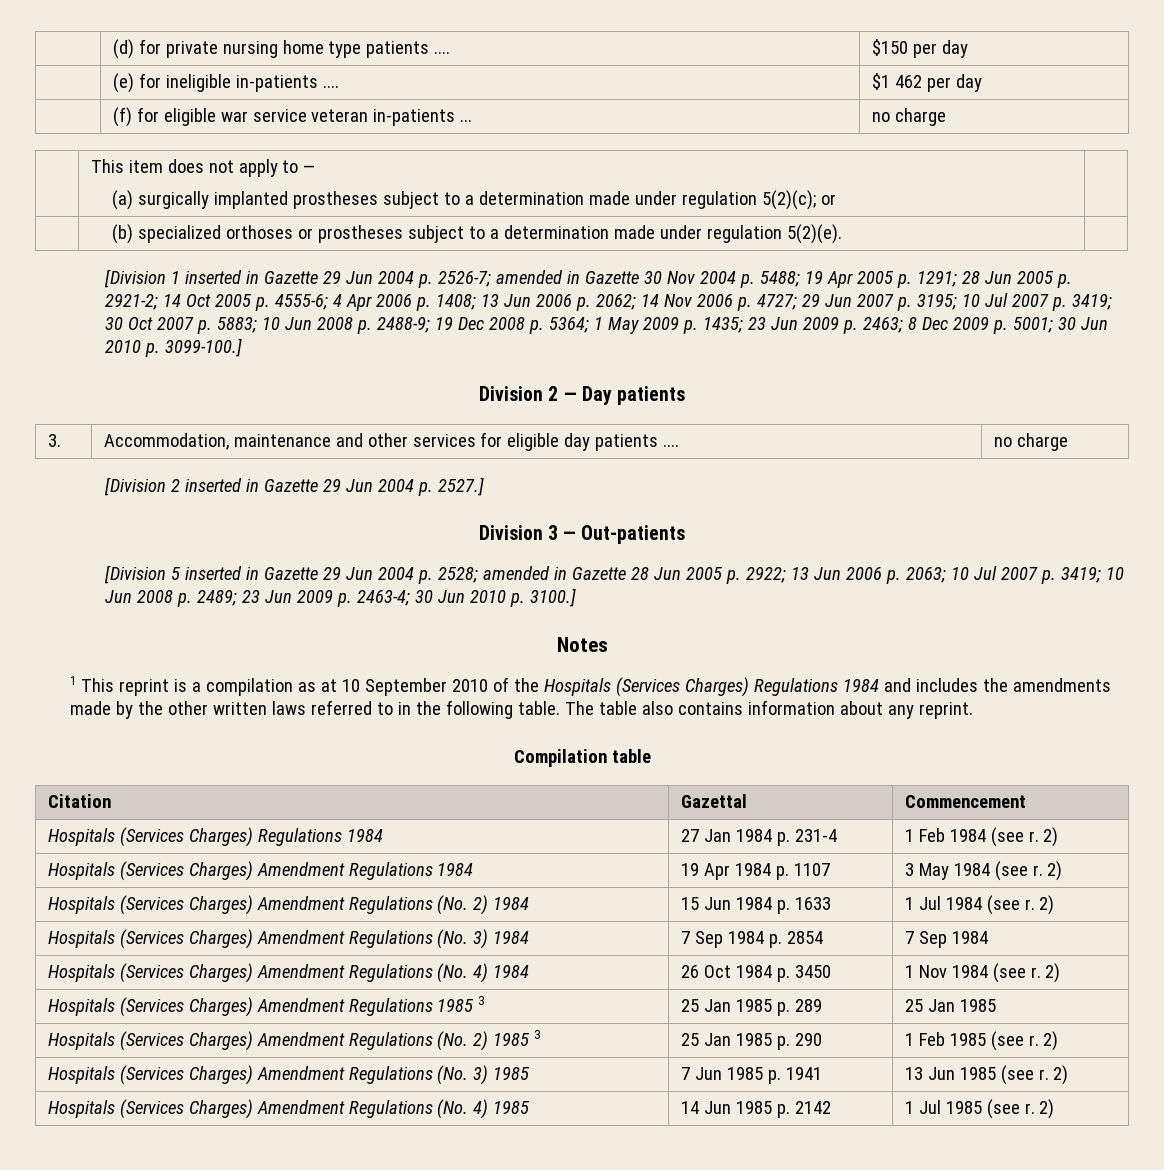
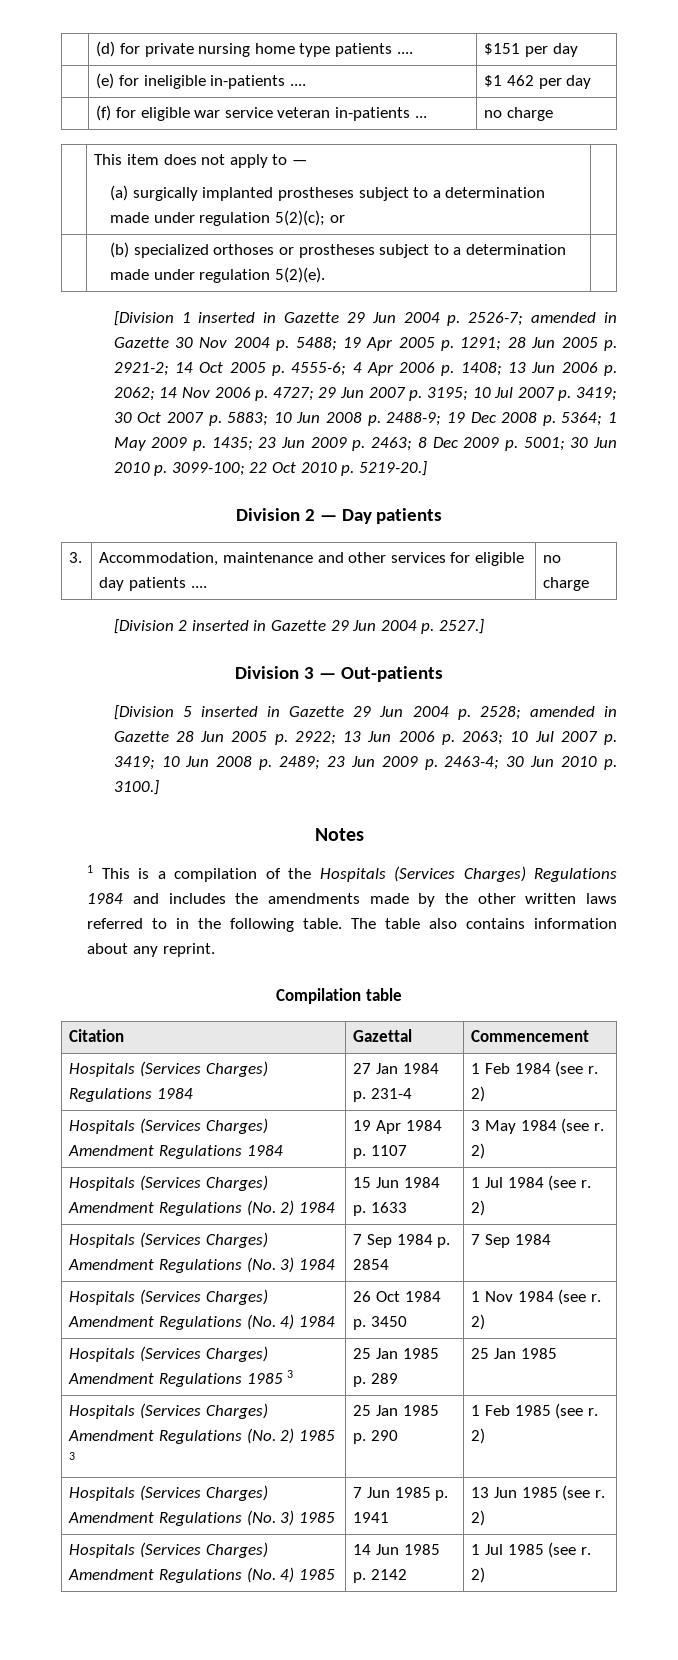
- | (d) for private nursing home type patients .... | $150 per day
+ | (d) for private nursing home type patients .... | $151 per day
- 30 Jun 2010 p. 3099-100.]
+ 30 Jun 2010 p. 3099-100; 22 Oct 2010 p. 5219-20.]
- 1 This reprint is a compilation as at 10 September 2010 of the Hospitals (Services Charges) Regulations 1984 and includes the amendments made by the other written laws referred to in the following table.
+ 1 This is a compilation of the Hospitals (Services Charges) Regulations 1984 and includes the amendments made by the other written laws referred to in the following table.

